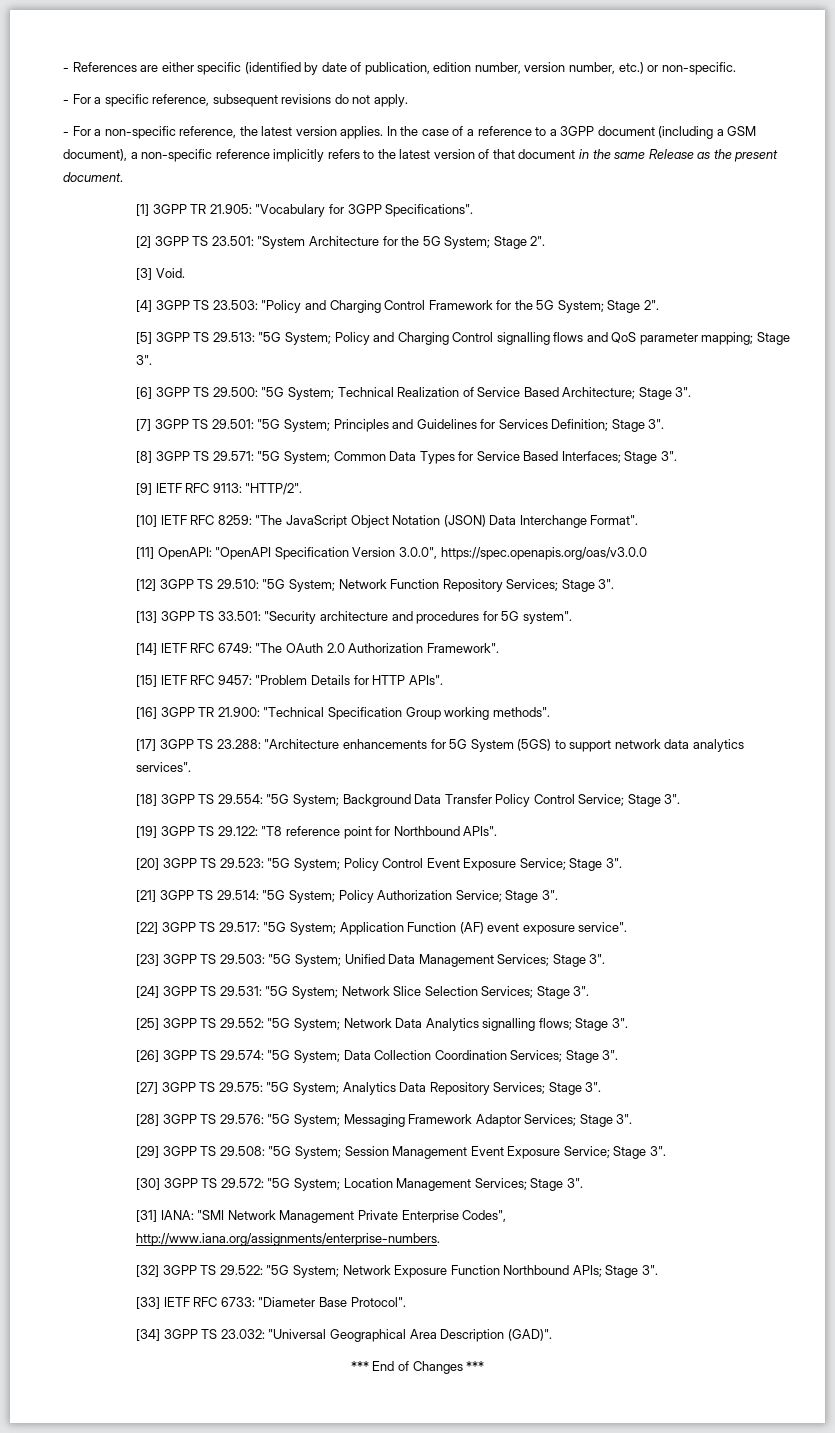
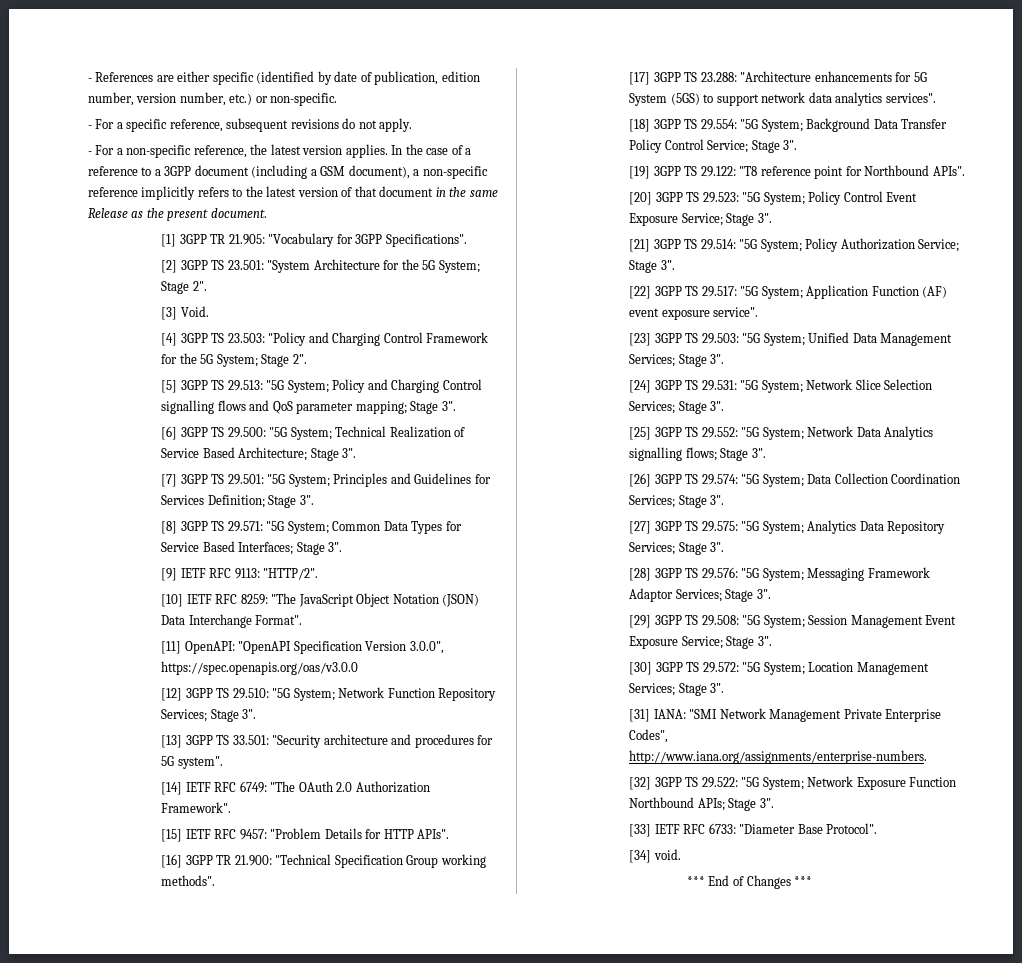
- [34] 3GPP TS 23.032: "Universal Geographical Area Description (GAD)".
+ [34] void.

